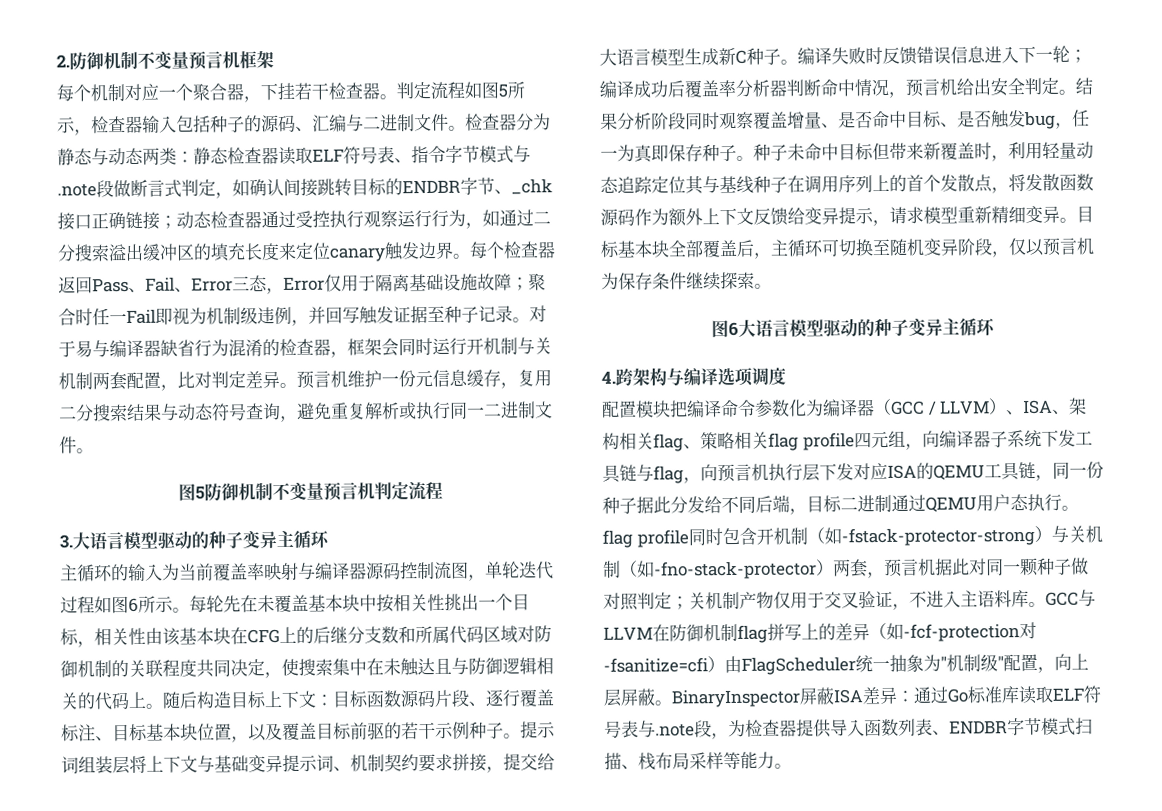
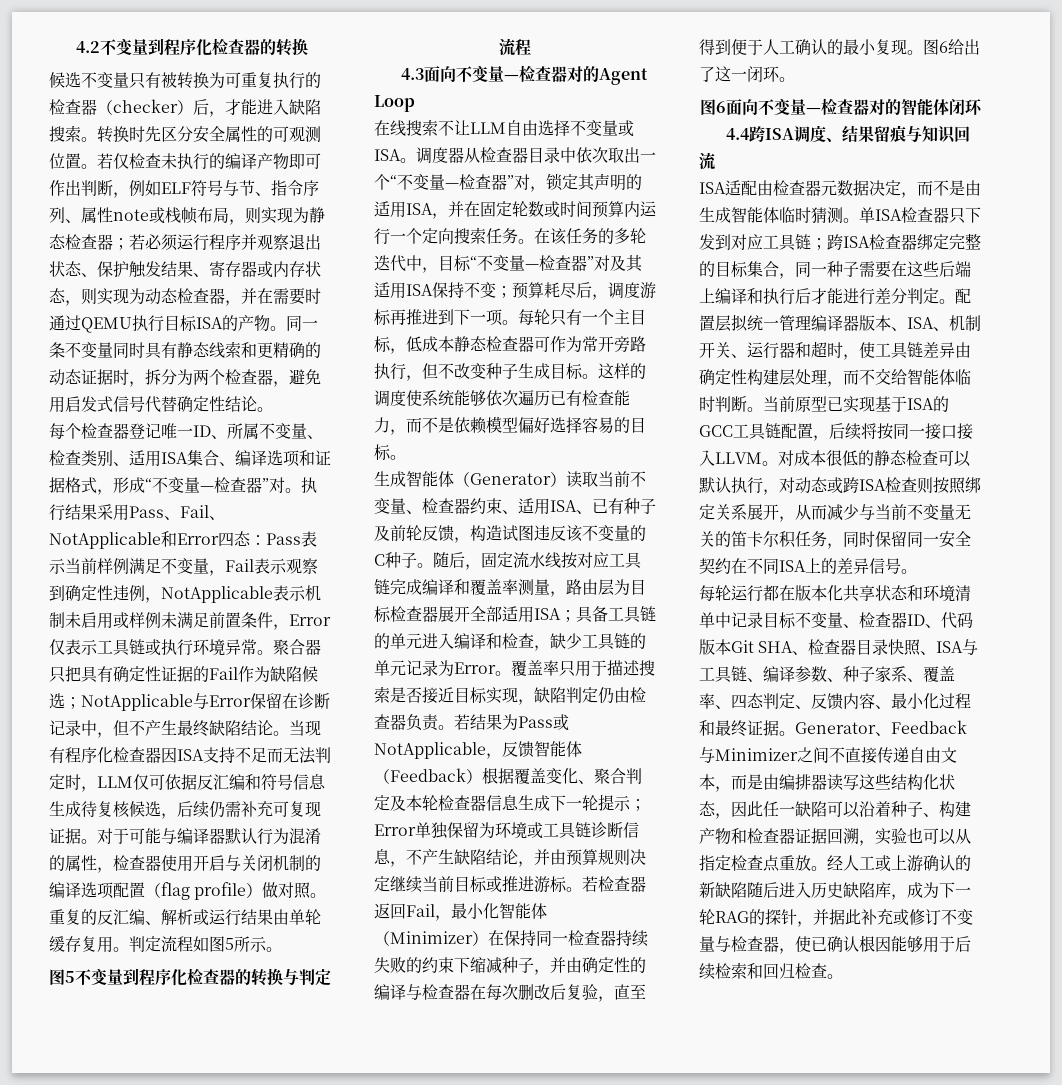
- 2.防御机制不变量预言机框架
- 每个机制对应一个聚合器，下挂若干检查器。
+ 4.2不变量到程序化检查器的转换
+ 候选不变量只有被转换为可重复执行的检查器（checker）后，才能进入缺陷搜索。转换时先区分安全属性的可观测位置。若仅检查未执行的编译产物即可作出判断，例如ELF符号与节、指令序列、属性note或栈帧布局，则实现为静态检查器；若必须运行程序并观察退出状态、保护触发结果、寄存器或内存状态，则实现为动态检查器，并在需要时通过QEMU执行目标ISA的产物。同一条不变量同时具有静态线索和更精确的动态证据时，拆分为两个检查器，避免用启发式信号代替确定性结论。
+ 每个检查器登记唯一ID、所属不变量、检查类别、适用ISA集合、编译选项和证据格式，形成“不变量—检查器”对。执行结果采用Pass、Fail、NotApplicable和Error四态：Pass表示当前样例满足不变量，Fail表示观察到确定性违例，NotApplicable表示机制未启用或样例未满足前置条件，Error仅表示工具链或执行环境异常。聚合器只把具有确定性证据的Fail作为缺陷候选；NotApplicable与Error保留在诊断记录中，但不产生最终缺陷结论。当现有程序化检查器因ISA支持不足而无法判定时，LLM仅可依据反汇编和符号信息生成待复核候选，后续仍需补充可复现证据。对于可能与编译器默认行为混淆的属性，检查器使用开启与关闭机制的编译选项配置（flag profile）做对照。重复的反汇编、解析或运行结果由单轮缓存复用。
- 判定流程如图5所示，检查器输入包括种子的源码、汇编与二进制文件。检查器分为静态与动态两类：静态检查器读取ELF符号表、指令字节模式与.note段做断言式判定，如确认间接跳转目标的ENDBR字节、_chk接口正确链接；动态检查器通过受控执行观察运行行为，如通过二分搜索溢出缓冲区的填充长度来定位canary触发边界。每个检查器返回Pass、Fail、Error三态，Error仅用于隔离基础设施故障；聚合时任一Fail即视为机制级违例，并回写触发证据至种子记录。对于易与编译器缺省行为混淆的检查器，框架会同时运行开机制与关机制两套配置，比对判定差异。预言机维护一份元信息缓存，复用二分搜索结果与动态符号查询，避免重复解析或执行同一二进制文件。
- 图5防御机制不变量预言机判定流程
- 3.大语言模型驱动的种子变异主循环
- 主循环的输入为当前覆盖率映射与编译器源码控制流图，单轮迭代过程如图6所示。每轮先在未覆盖基本块中按相关性挑出一个目标，相关性由该基本块在CFG上的后继分支数和所属代码区域对防御机制的关联程度共同决定，使搜索集中在未触达且与防御逻辑相关的代码上。随后构造目标上下文：目标函数源码片段、逐行覆盖标注、目标基本块位置，以及覆盖目标前驱的若干示例种子。提示词组装层将上下文与基础变异提示词、机制契约要求拼接，提交给大语言模型生成新C种子。编译失败时反馈错误信息进入下一轮；编译成功后覆盖率分析器判断命中情况，预言机给出安全判定。结果分析阶段同时观察覆盖增量、是否命中目标、是否触发bug，任一为真即保存种子。种子未命中目标但带来新覆盖时，利用轻量动态追踪定位其与基线种子在调用序列上的首个发散点，将发散函数源码作为额外上下文反馈给变异提示，请求模型重新精细变异。目标基本块全部覆盖后，主循环可切换至随机变异阶段，仅以预言机为保存条件继续探索。
- 图6大语言模型驱动的种子变异主循环
- 4.跨架构与编译选项调度
- 配置模块把编译命令参数化为编译器（GCC / LLVM）、ISA、架构相关flag、策略相关flag profile四元组，向编译器子系统下发工具链与flag，向预言机执行层下发对应ISA的QEMU工具链，同一份种子据此分发给不同后端，目标二进制通过QEMU用户态执行。flag profile同时包含开机制（如-fstack-protector-strong）与关机制（如-fno-stack-protector）两套，预言机据此对同一颗种子做对照判定；关机制产物仅用于交叉验证，不进入主语料库。GCC与LLVM在防御机制flag拼写上的差异（如-fcf-protection对-fsanitize=cfi）由FlagScheduler统一抽象为"机制级"配置，向上层屏蔽。BinaryInspector屏蔽ISA差异：通过Go标准库读取ELF符号表与.note段，为检查器提供导入函数列表、ENDBR字节模式扫描、栈布局采样等能力。
+ 判定流程如图5所示。
+ 图5不变量到程序化检查器的转换与判定流程
+ 4.3面向不变量—检查器对的Agent Loop
+ 在线搜索不让LLM自由选择不变量或ISA。调度器从检查器目录中依次取出一个“不变量—检查器”对，锁定其声明的适用ISA，并在固定轮数或时间预算内运行一个定向搜索任务。在该任务的多轮迭代中，目标“不变量—检查器”对及其适用ISA保持不变；预算耗尽后，调度游标再推进到下一项。每轮只有一个主目标，低成本静态检查器可作为常开旁路执行，但不改变种子生成目标。这样的调度使系统能够依次遍历已有检查能力，而不是依赖模型偏好选择容易的目标。
+ 生成智能体（Generator）读取当前不变量、检查器约束、适用ISA、已有种子及前轮反馈，构造试图违反该不变量的C种子。随后，固定流水线按对应工具链完成编译和覆盖率测量，路由层为目标检查器展开全部适用ISA；具备工具链的单元进入编译和检查，缺少工具链的单元记录为Error。覆盖率只用于描述搜索是否接近目标实现，缺陷判定仍由检查器负责。若结果为Pass或NotApplicable，反馈智能体（Feedback）根据覆盖变化、聚合判定及本轮检查器信息生成下一轮提示；Error单独保留为环境或工具链诊断信息，不产生缺陷结论，并由预算规则决定继续当前目标或推进游标。若检查器返回Fail，最小化智能体（Minimizer）在保持同一检查器持续失败的约束下缩减种子，并由确定性的编译与检查器在每次删改后复验，直至得到便于人工确认的最小复现。图6给出了这一闭环。
+ 图6面向不变量—检查器对的智能体闭环
+ 4.4跨ISA调度、结果留痕与知识回流
+ ISA适配由检查器元数据决定，而不是由生成智能体临时猜测。单ISA检查器只下发到对应工具链；跨ISA检查器绑定完整的目标集合，同一种子需要在这些后端上编译和执行后才能进行差分判定。配置层拟统一管理编译器版本、ISA、机制开关、运行器和超时，使工具链差异由确定性构建层处理，而不交给智能体临时判断。当前原型已实现基于ISA的GCC工具链配置，后续将按同一接口接入LLVM。对成本很低的静态检查可以默认执行，对动态或跨ISA检查则按照绑定关系展开，从而减少与当前不变量无关的笛卡尔积任务，同时保留同一安全契约在不同ISA上的差异信号。
+ 每轮运行都在版本化共享状态和环境清单中记录目标不变量、检查器ID、代码版本Git SHA、检查器目录快照、ISA与工具链、编译参数、种子家系、覆盖率、四态判定、反馈内容、最小化过程和最终证据。Generator、Feedback与Minimizer之间不直接传递自由文本，而是由编排器读写这些结构化状态，因此任一缺陷可以沿着种子、构建产物和检查器证据回溯，实验也可以从指定检查点重放。经人工或上游确认的新缺陷随后进入历史缺陷库，成为下一轮RAG的探针，并据此补充或修订不变量与检查器，使已确认根因能够用于后续检索和回归检查。

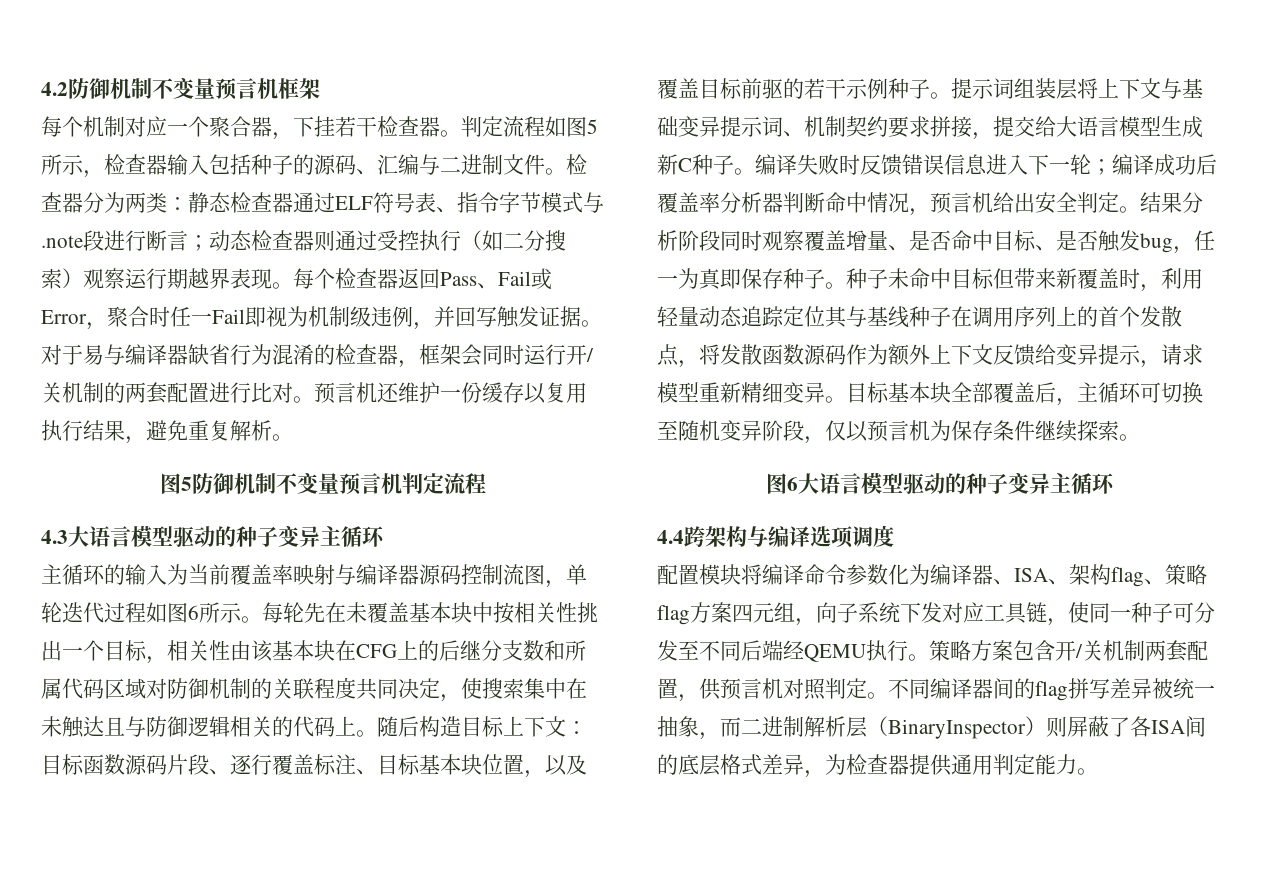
- 4.2不变量到程序化检查器的转换
- 候选不变量只有被转换为可重复执行的检查器（checker）后，才能进入缺陷搜索。转换时先区分安全属性的可观测位置。若仅检查未执行的编译产物即可作出判断，例如ELF符号与节、指令序列、属性note或栈帧布局，则实现为静态检查器；若必须运行程序并观察退出状态、保护触发结果、寄存器或内存状态，则实现为动态检查器，并在需要时通过QEMU执行目标ISA的产物。同一条不变量同时具有静态线索和更精确的动态证据时，拆分为两个检查器，避免用启发式信号代替确定性结论。
- 每个检查器登记唯一ID、所属不变量、检查类别、适用ISA集合、编译选项和证据格式，形成“不变量—检查器”对。执行结果采用Pass、Fail、NotApplicable和Error四态：Pass表示当前样例满足不变量，Fail表示观察到确定性违例，NotApplicable表示机制未启用或样例未满足前置条件，Error仅表示工具链或执行环境异常。聚合器只把具有确定性证据的Fail作为缺陷候选；NotApplicable与Error保留在诊断记录中，但不产生最终缺陷结论。当现有程序化检查器因ISA支持不足而无法判定时，LLM仅可依据反汇编和符号信息生成待复核候选，后续仍需补充可复现证据。对于可能与编译器默认行为混淆的属性，检查器使用开启与关闭机制的编译选项配置（flag profile）做对照。重复的反汇编、解析或运行结果由单轮缓存复用。
+ 4.2防御机制不变量预言机框架
+ 每个机制对应一个聚合器，下挂若干检查器。
- 判定流程如图5所示。
- 图5不变量到程序化检查器的转换与判定流程
- 4.3面向不变量—检查器对的Agent Loop
- 在线搜索不让LLM自由选择不变量或ISA。调度器从检查器目录中依次取出一个“不变量—检查器”对，锁定其声明的适用ISA，并在固定轮数或时间预算内运行一个定向搜索任务。在该任务的多轮迭代中，目标“不变量—检查器”对及其适用ISA保持不变；预算耗尽后，调度游标再推进到下一项。每轮只有一个主目标，低成本静态检查器可作为常开旁路执行，但不改变种子生成目标。这样的调度使系统能够依次遍历已有检查能力，而不是依赖模型偏好选择容易的目标。
- 生成智能体（Generator）读取当前不变量、检查器约束、适用ISA、已有种子及前轮反馈，构造试图违反该不变量的C种子。随后，固定流水线按对应工具链完成编译和覆盖率测量，路由层为目标检查器展开全部适用ISA；具备工具链的单元进入编译和检查，缺少工具链的单元记录为Error。覆盖率只用于描述搜索是否接近目标实现，缺陷判定仍由检查器负责。若结果为Pass或NotApplicable，反馈智能体（Feedback）根据覆盖变化、聚合判定及本轮检查器信息生成下一轮提示；Error单独保留为环境或工具链诊断信息，不产生缺陷结论，并由预算规则决定继续当前目标或推进游标。若检查器返回Fail，最小化智能体（Minimizer）在保持同一检查器持续失败的约束下缩减种子，并由确定性的编译与检查器在每次删改后复验，直至得到便于人工确认的最小复现。图6给出了这一闭环。
- 图6面向不变量—检查器对的智能体闭环
- 4.4跨ISA调度、结果留痕与知识回流
- ISA适配由检查器元数据决定，而不是由生成智能体临时猜测。单ISA检查器只下发到对应工具链；跨ISA检查器绑定完整的目标集合，同一种子需要在这些后端上编译和执行后才能进行差分判定。配置层拟统一管理编译器版本、ISA、机制开关、运行器和超时，使工具链差异由确定性构建层处理，而不交给智能体临时判断。当前原型已实现基于ISA的GCC工具链配置，后续将按同一接口接入LLVM。对成本很低的静态检查可以默认执行，对动态或跨ISA检查则按照绑定关系展开，从而减少与当前不变量无关的笛卡尔积任务，同时保留同一安全契约在不同ISA上的差异信号。
- 每轮运行都在版本化共享状态和环境清单中记录目标不变量、检查器ID、代码版本Git SHA、检查器目录快照、ISA与工具链、编译参数、种子家系、覆盖率、四态判定、反馈内容、最小化过程和最终证据。Generator、Feedback与Minimizer之间不直接传递自由文本，而是由编排器读写这些结构化状态，因此任一缺陷可以沿着种子、构建产物和检查器证据回溯，实验也可以从指定检查点重放。经人工或上游确认的新缺陷随后进入历史缺陷库，成为下一轮RAG的探针，并据此补充或修订不变量与检查器，使已确认根因能够用于后续检索和回归检查。
+ 判定流程如图5所示，检查器输入包括种子的源码、汇编与二进制文件。检查器分为两类：静态检查器通过ELF符号表、指令字节模式与.note段进行断言；动态检查器则通过受控执行（如二分搜索）观察运行期越界表现。每个检查器返回Pass、Fail或Error，聚合时任一Fail即视为机制级违例，并回写触发证据。对于易与编译器缺省行为混淆的检查器，框架会同时运行开/关机制的两套配置进行比对。预言机还维护一份缓存以复用执行结果，避免重复解析。
+ 图5防御机制不变量预言机判定流程
+ 4.3大语言模型驱动的种子变异主循环
+ 主循环的输入为当前覆盖率映射与编译器源码控制流图，单轮迭代过程如图6所示。每轮先在未覆盖基本块中按相关性挑出一个目标，相关性由该基本块在CFG上的后继分支数和所属代码区域对防御机制的关联程度共同决定，使搜索集中在未触达且与防御逻辑相关的代码上。随后构造目标上下文：目标函数源码片段、逐行覆盖标注、目标基本块位置，以及覆盖目标前驱的若干示例种子。提示词组装层将上下文与基础变异提示词、机制契约要求拼接，提交给大语言模型生成新C种子。编译失败时反馈错误信息进入下一轮；编译成功后覆盖率分析器判断命中情况，预言机给出安全判定。结果分析阶段同时观察覆盖增量、是否命中目标、是否触发bug，任一为真即保存种子。种子未命中目标但带来新覆盖时，利用轻量动态追踪定位其与基线种子在调用序列上的首个发散点，将发散函数源码作为额外上下文反馈给变异提示，请求模型重新精细变异。目标基本块全部覆盖后，主循环可切换至随机变异阶段，仅以预言机为保存条件继续探索。
+ 图6大语言模型驱动的种子变异主循环
+ 4.4跨架构与编译选项调度
+ 配置模块将编译命令参数化为编译器、ISA、架构flag、策略flag方案四元组，向子系统下发对应工具链，使同一种子可分发至不同后端经QEMU执行。策略方案包含开/关机制两套配置，供预言机对照判定。不同编译器间的flag拼写差异被统一抽象，而二进制解析层（BinaryInspector）则屏蔽了各ISA间的底层格式差异，为检查器提供通用判定能力。

